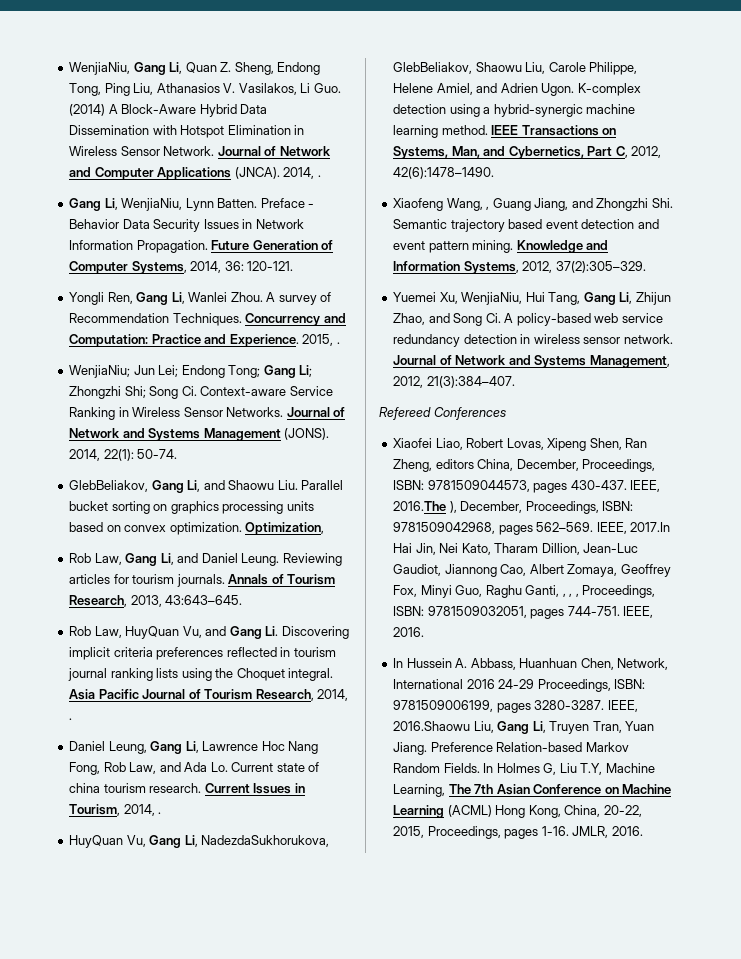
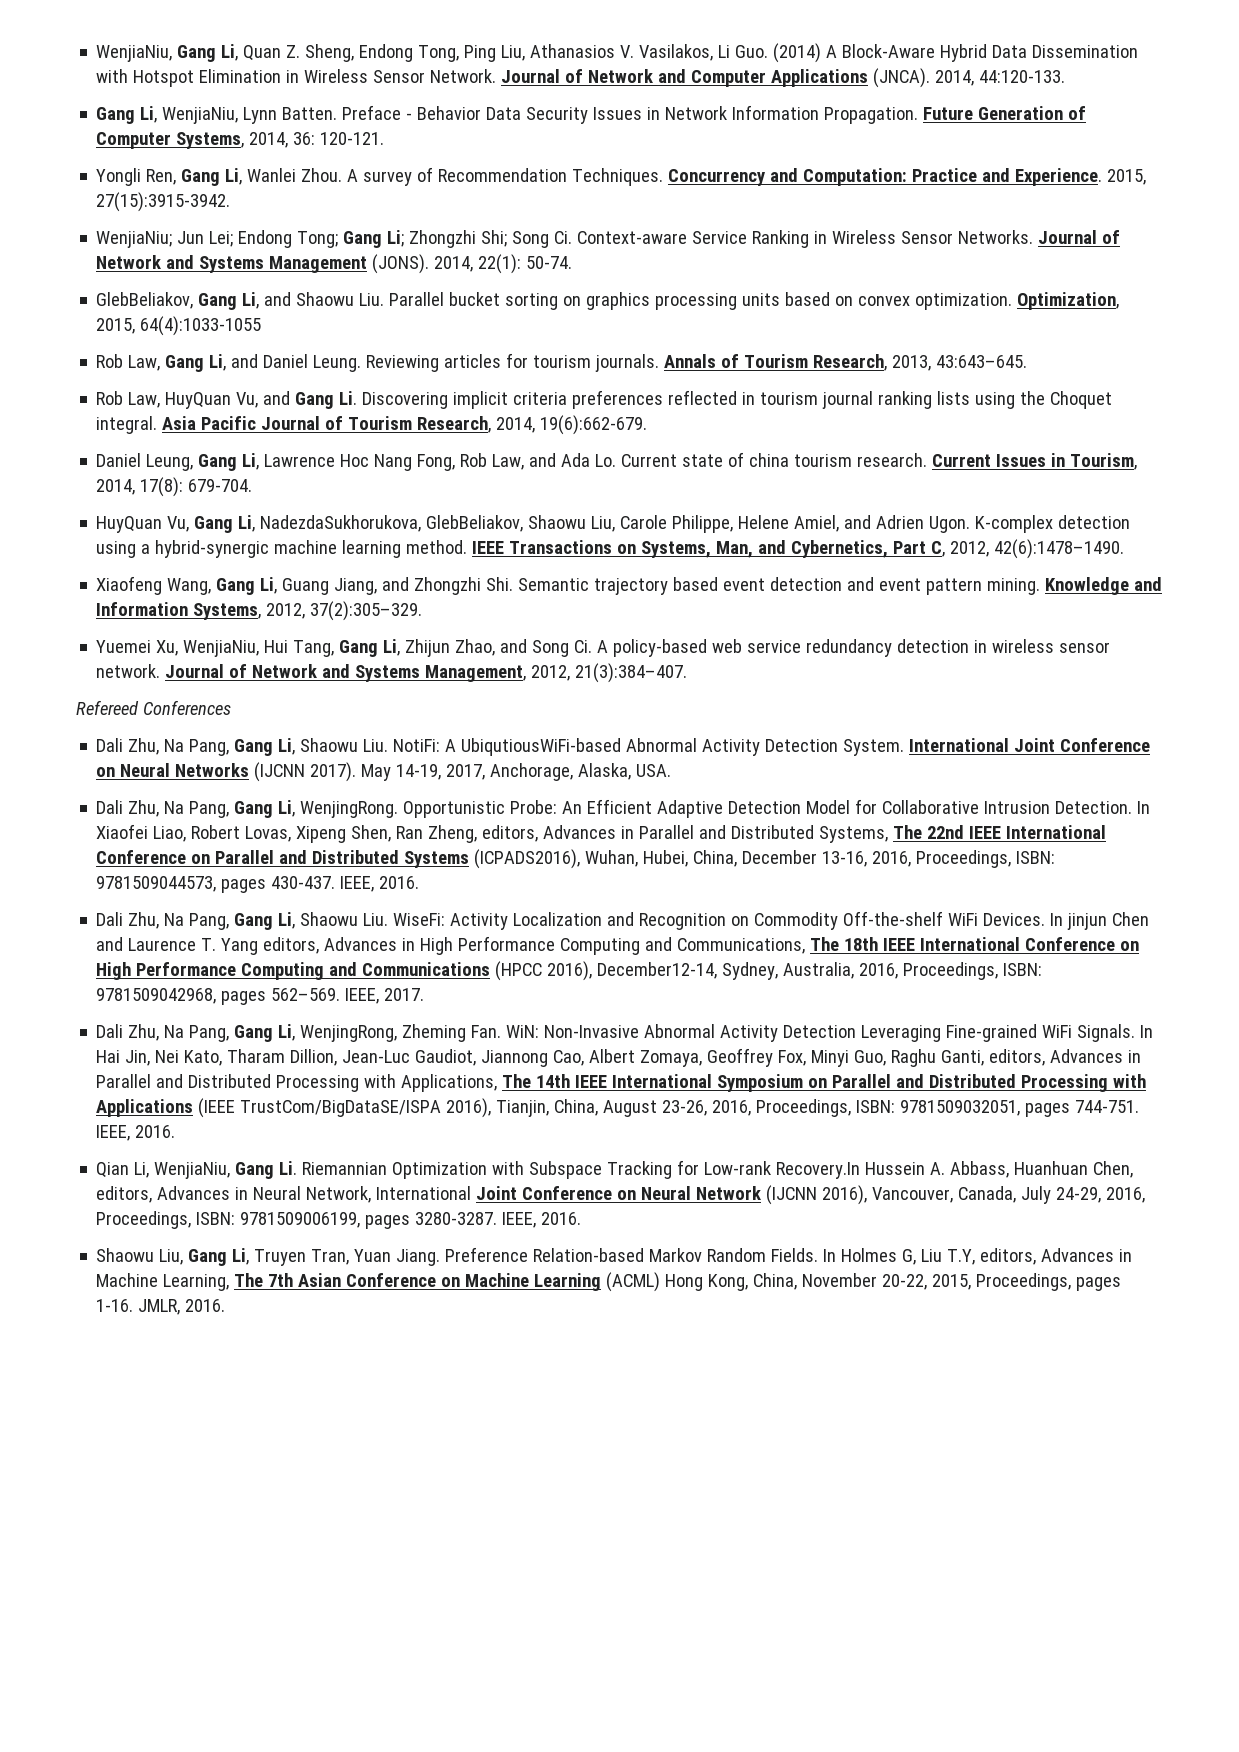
- Journal of Network and Computer Applications (JNCA). 2014, .
+ Journal of Network and Computer Applications (JNCA). 2014, 44:120-133.
- 2015, .
+ 2015, 27(15):3915-3942.
- Optimization,
+ Optimization, 2015, 64(4):1033-1055
- Asia Pacific Journal of Tourism Research, 2014, .
+ Asia Pacific Journal of Tourism Research, 2014, 19(6):662-679.
- Current Issues in Tourism, 2014, .
+ Current Issues in Tourism, 2014, 17(8): 679-704.
- Xiaofeng Wang, , Guang Jiang, and Zhongzhi Shi. Semantic trajectory based event detection and event pattern mining.
+ Xiaofeng Wang, Gang Li, Guang Jiang, and Zhongzhi Shi. Semantic trajectory based event detection and event pattern mining.
- Xiaofei Liao, Robert Lovas, Xipeng Shen, Ran Zheng, editors China, December, Proceedings, ISBN: 9781509044573, pages 430-437. IEEE, 2016.The ), December, Proceedings, ISBN: 9781509042968, pages 562–569.
+ Dali Zhu, Na Pang, Gang Li, Shaowu Liu. NotiFi: A UbiqutiousWiFi-based Abnormal Activity Detection System. International Joint Conference on Neural Networks (IJCNN 2017). May 14-19, 2017, Anchorage, Alaska, USA.
+ Dali Zhu, Na Pang, Gang Li, WenjingRong. Opportunistic Probe: An Efficient Adaptive Detection Model for Collaborative Intrusion Detection. In Xiaofei Liao, Robert Lovas, Xipeng Shen, Ran Zheng, editors, Advances in Parallel and Distributed Systems, The 22nd IEEE International Conference on Parallel and Distributed Systems (ICPADS2016), Wuhan, Hubei, China, December 13-16, 2016, Proceedings, ISBN: 9781509044573, pages 430-437. IEEE, 2016.
+ Dali Zhu, Na Pang, Gang Li, Shaowu Liu. WiseFi: Activity Localization and Recognition on Commodity Off-the-shelf WiFi Devices. In jinjun Chen and Laurence T. Yang editors, Advances in High Performance Computing and Communications, The 18th IEEE International Conference on High Performance Computing and Communications (HPCC 2016), December12-14, Sydney, Australia, 2016, Proceedings, ISBN: 9781509042968, pages 562–569.
- IEEE, 2017.In Hai Jin, Nei Kato, Tharam Dillion, Jean-Luc Gaudiot, Jiannong Cao, Albert Zomaya, Geoffrey Fox, Minyi Guo, Raghu Ganti, , , , Proceedings, ISBN: 9781509032051, pages 744-751.
+ IEEE, 2017.
+ Dali Zhu, Na Pang, Gang Li, WenjingRong, Zheming Fan. WiN: Non-Invasive Abnormal Activity Detection Leveraging Fine-grained WiFi Signals. In Hai Jin, Nei Kato, Tharam Dillion, Jean-Luc Gaudiot, Jiannong Cao, Albert Zomaya, Geoffrey Fox, Minyi Guo, Raghu Ganti, editors, Advances in Parallel and Distributed Processing with Applications, The 14th IEEE International Symposium on Parallel and Distributed Processing with Applications (IEEE TrustCom/BigDataSE/ISPA 2016), Tianjin, China, August 23-26, 2016, Proceedings, ISBN: 9781509032051, pages 744-751.
- In Hussein A. Abbass, Huanhuan Chen, Network, International 2016 24-29 Proceedings, ISBN: 9781509006199, pages 3280-3287. IEEE, 2016.Shaowu Liu, Gang Li, Truyen Tran, Yuan Jiang.
+ Qian Li, WenjiaNiu, Gang Li. Riemannian Optimization with Subspace Tracking for Low-rank Recovery.In Hussein A. Abbass, Huanhuan Chen, editors, Advances in Neural Network, International Joint Conference on Neural Network (IJCNN 2016), Vancouver, Canada, July 24-29, 2016, Proceedings, ISBN: 9781509006199, pages 3280-3287. IEEE, 2016.
+ Shaowu Liu, Gang Li, Truyen Tran, Yuan Jiang.
- In Holmes G, Liu T.Y, Machine Learning, The 7th Asian Conference on Machine Learning (ACML) Hong Kong, China, 20-22, 2015, Proceedings, pages 1-16.
+ In Holmes G, Liu T.Y, editors, Advances in Machine Learning, The 7th Asian Conference on Machine Learning (ACML) Hong Kong, China, November 20-22, 2015, Proceedings, pages 1-16.

